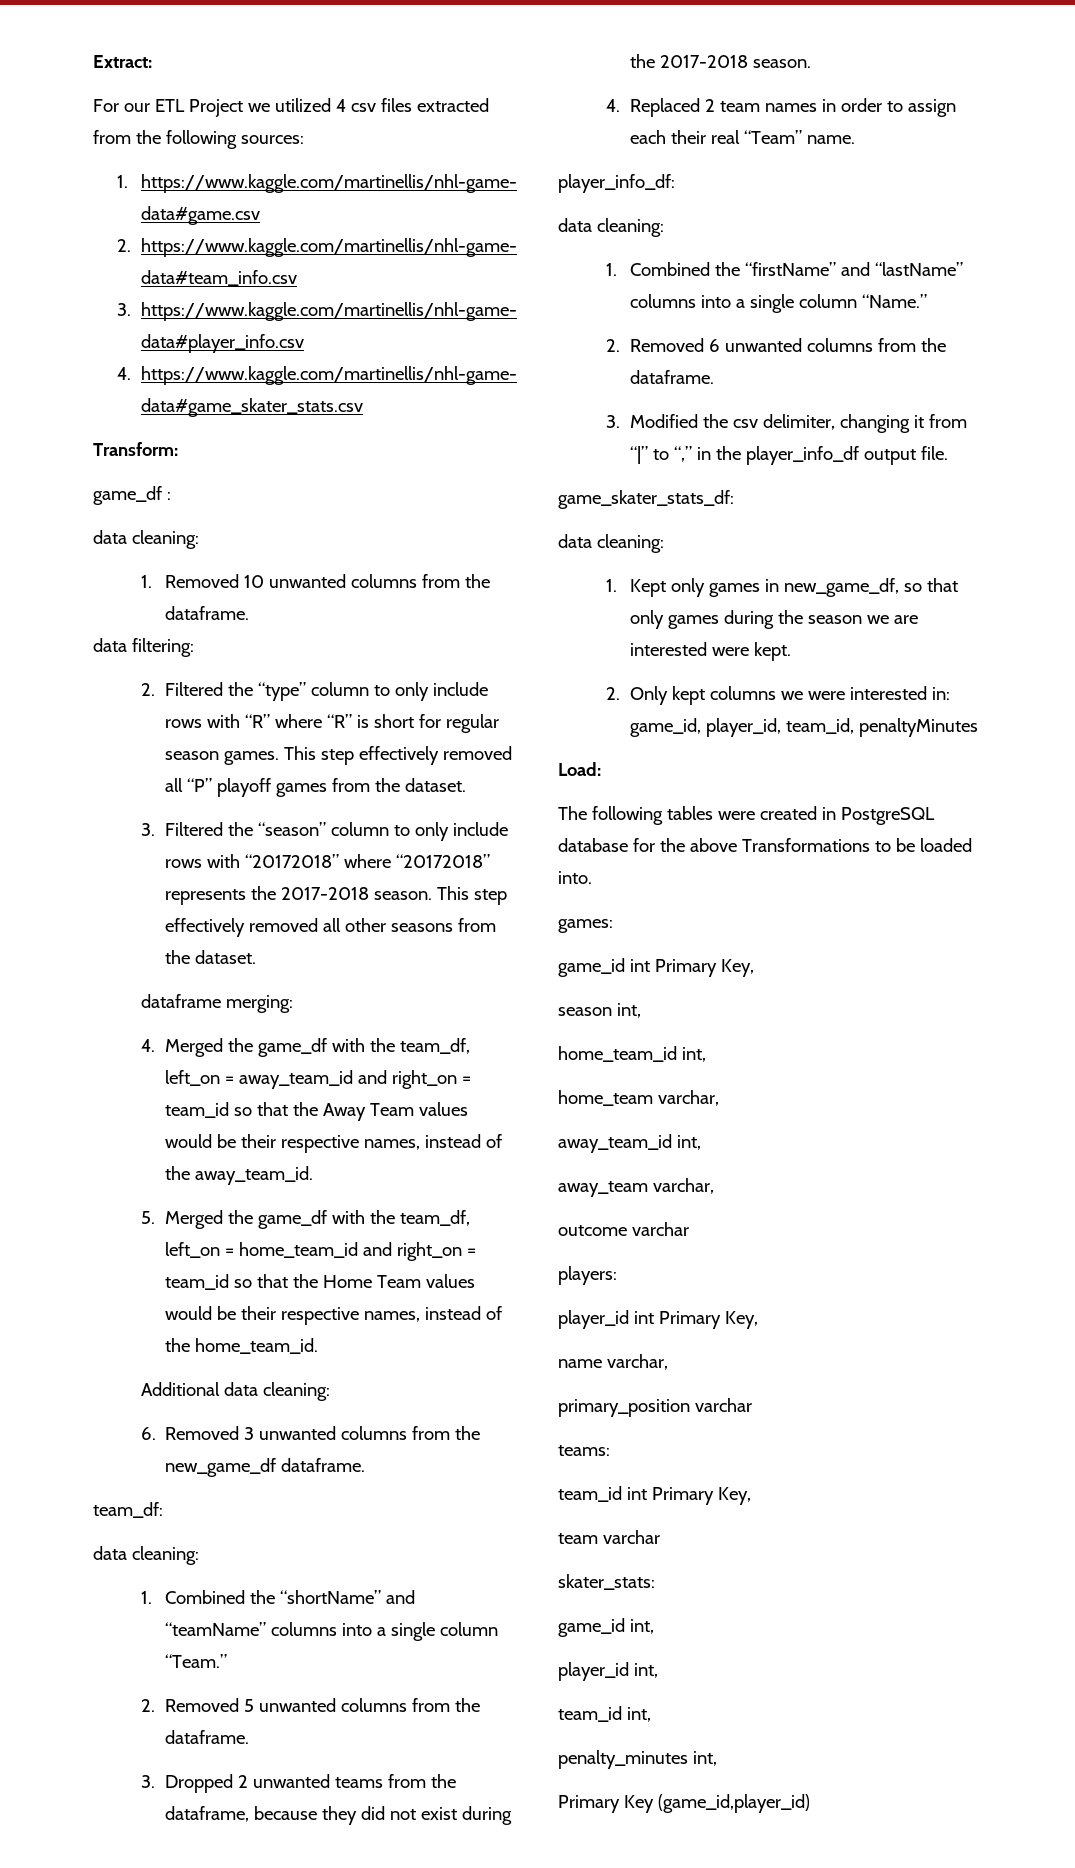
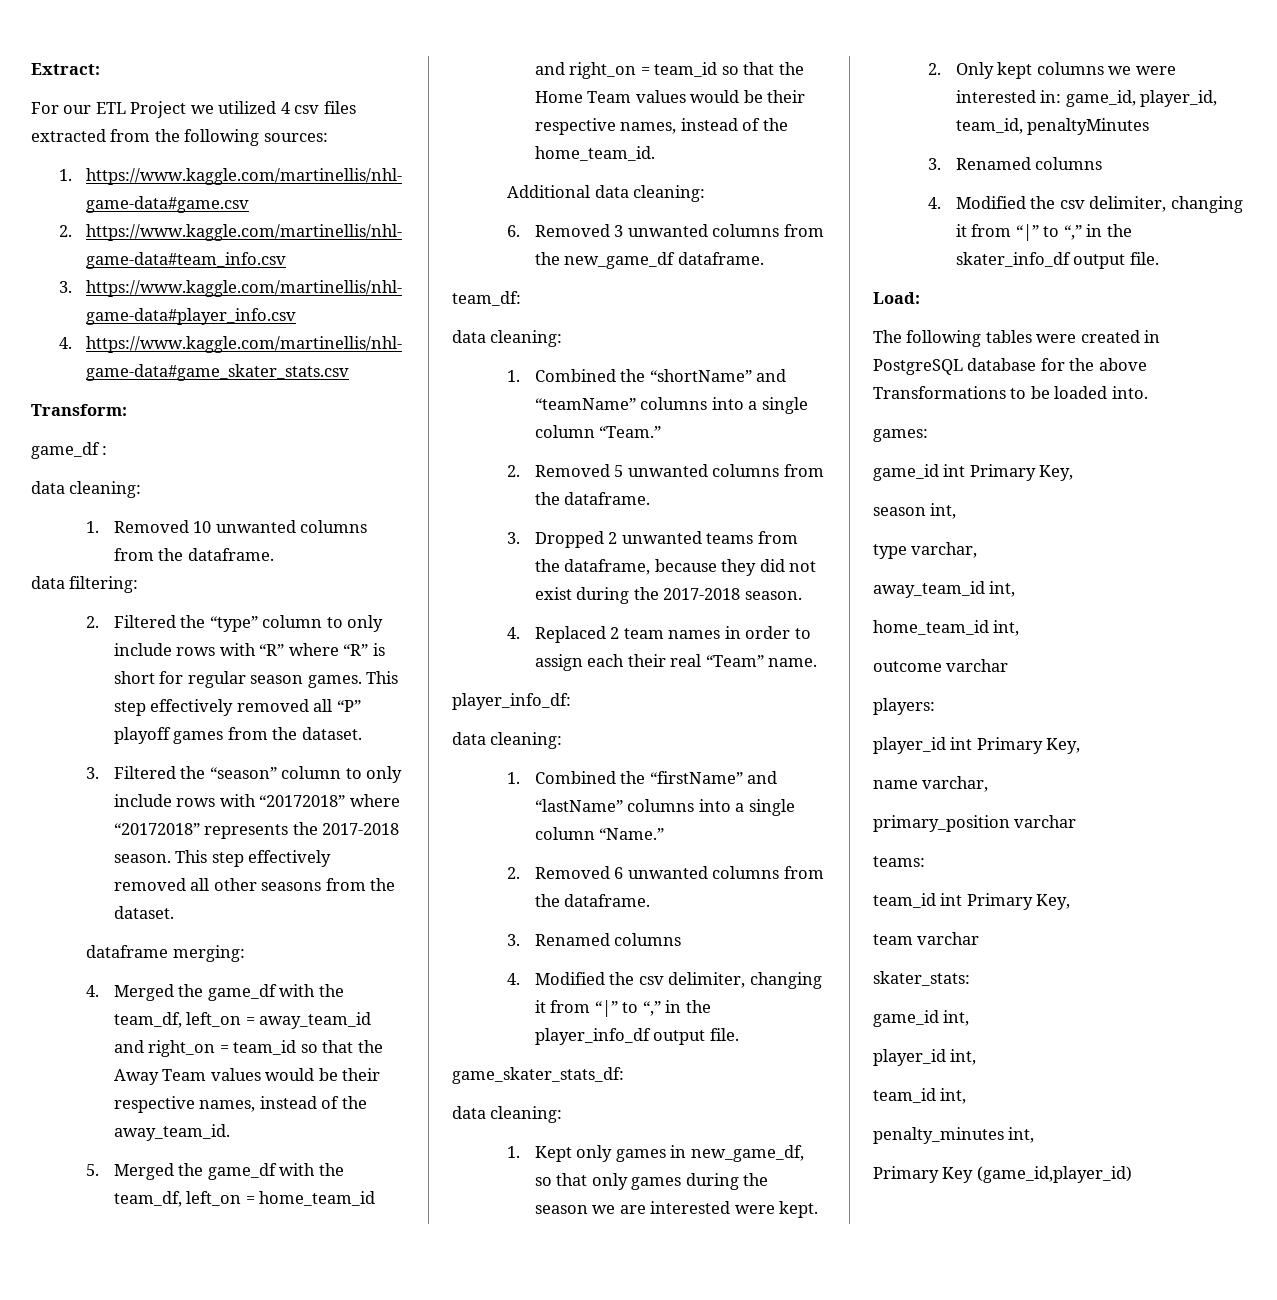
  2. Removed 6 unwanted columns from the dataframe.
- 3. Modified the csv delimiter, changing it from “|” to “,” in the player_info_df output file.
+ 3. Renamed columns
+ 4. Modified the csv delimiter, changing it from “|” to “,” in the player_info_df output file.
  2. Only kept columns we were interested in: game_id, player_id, team_id, penaltyMinutes
+ 3. Renamed columns
+ 4. Modified the csv delimiter, changing it from “|” to “,” in the skater_info_df output file.
- home_team_id int,
- home_team varchar,
+ type varchar,
- away_team varchar,
+ home_team_id int,

